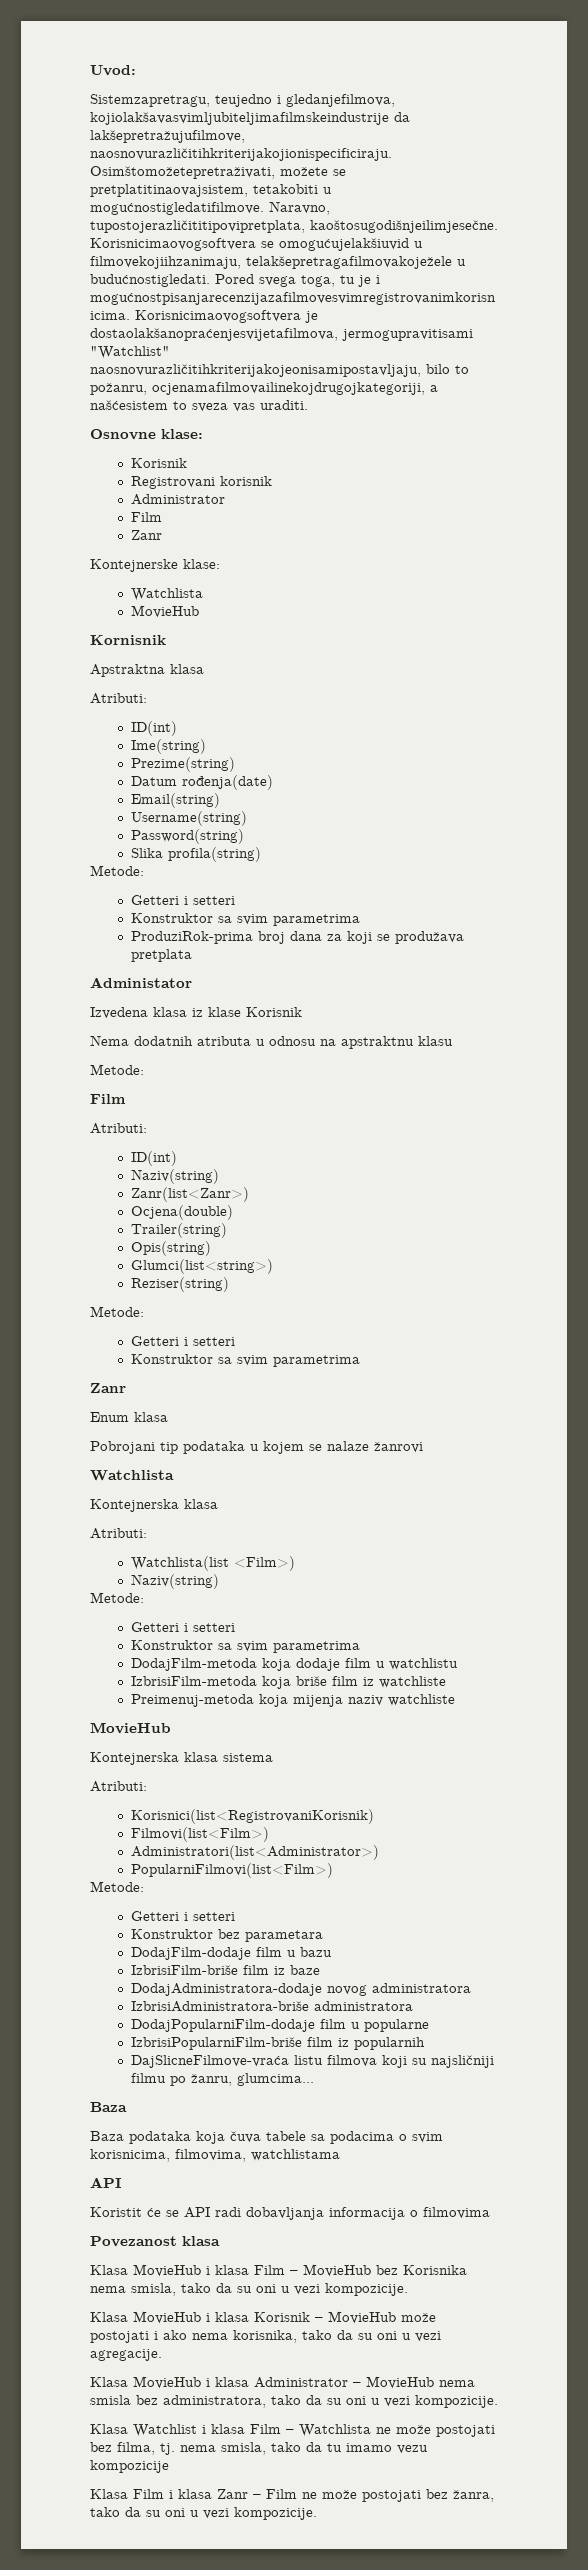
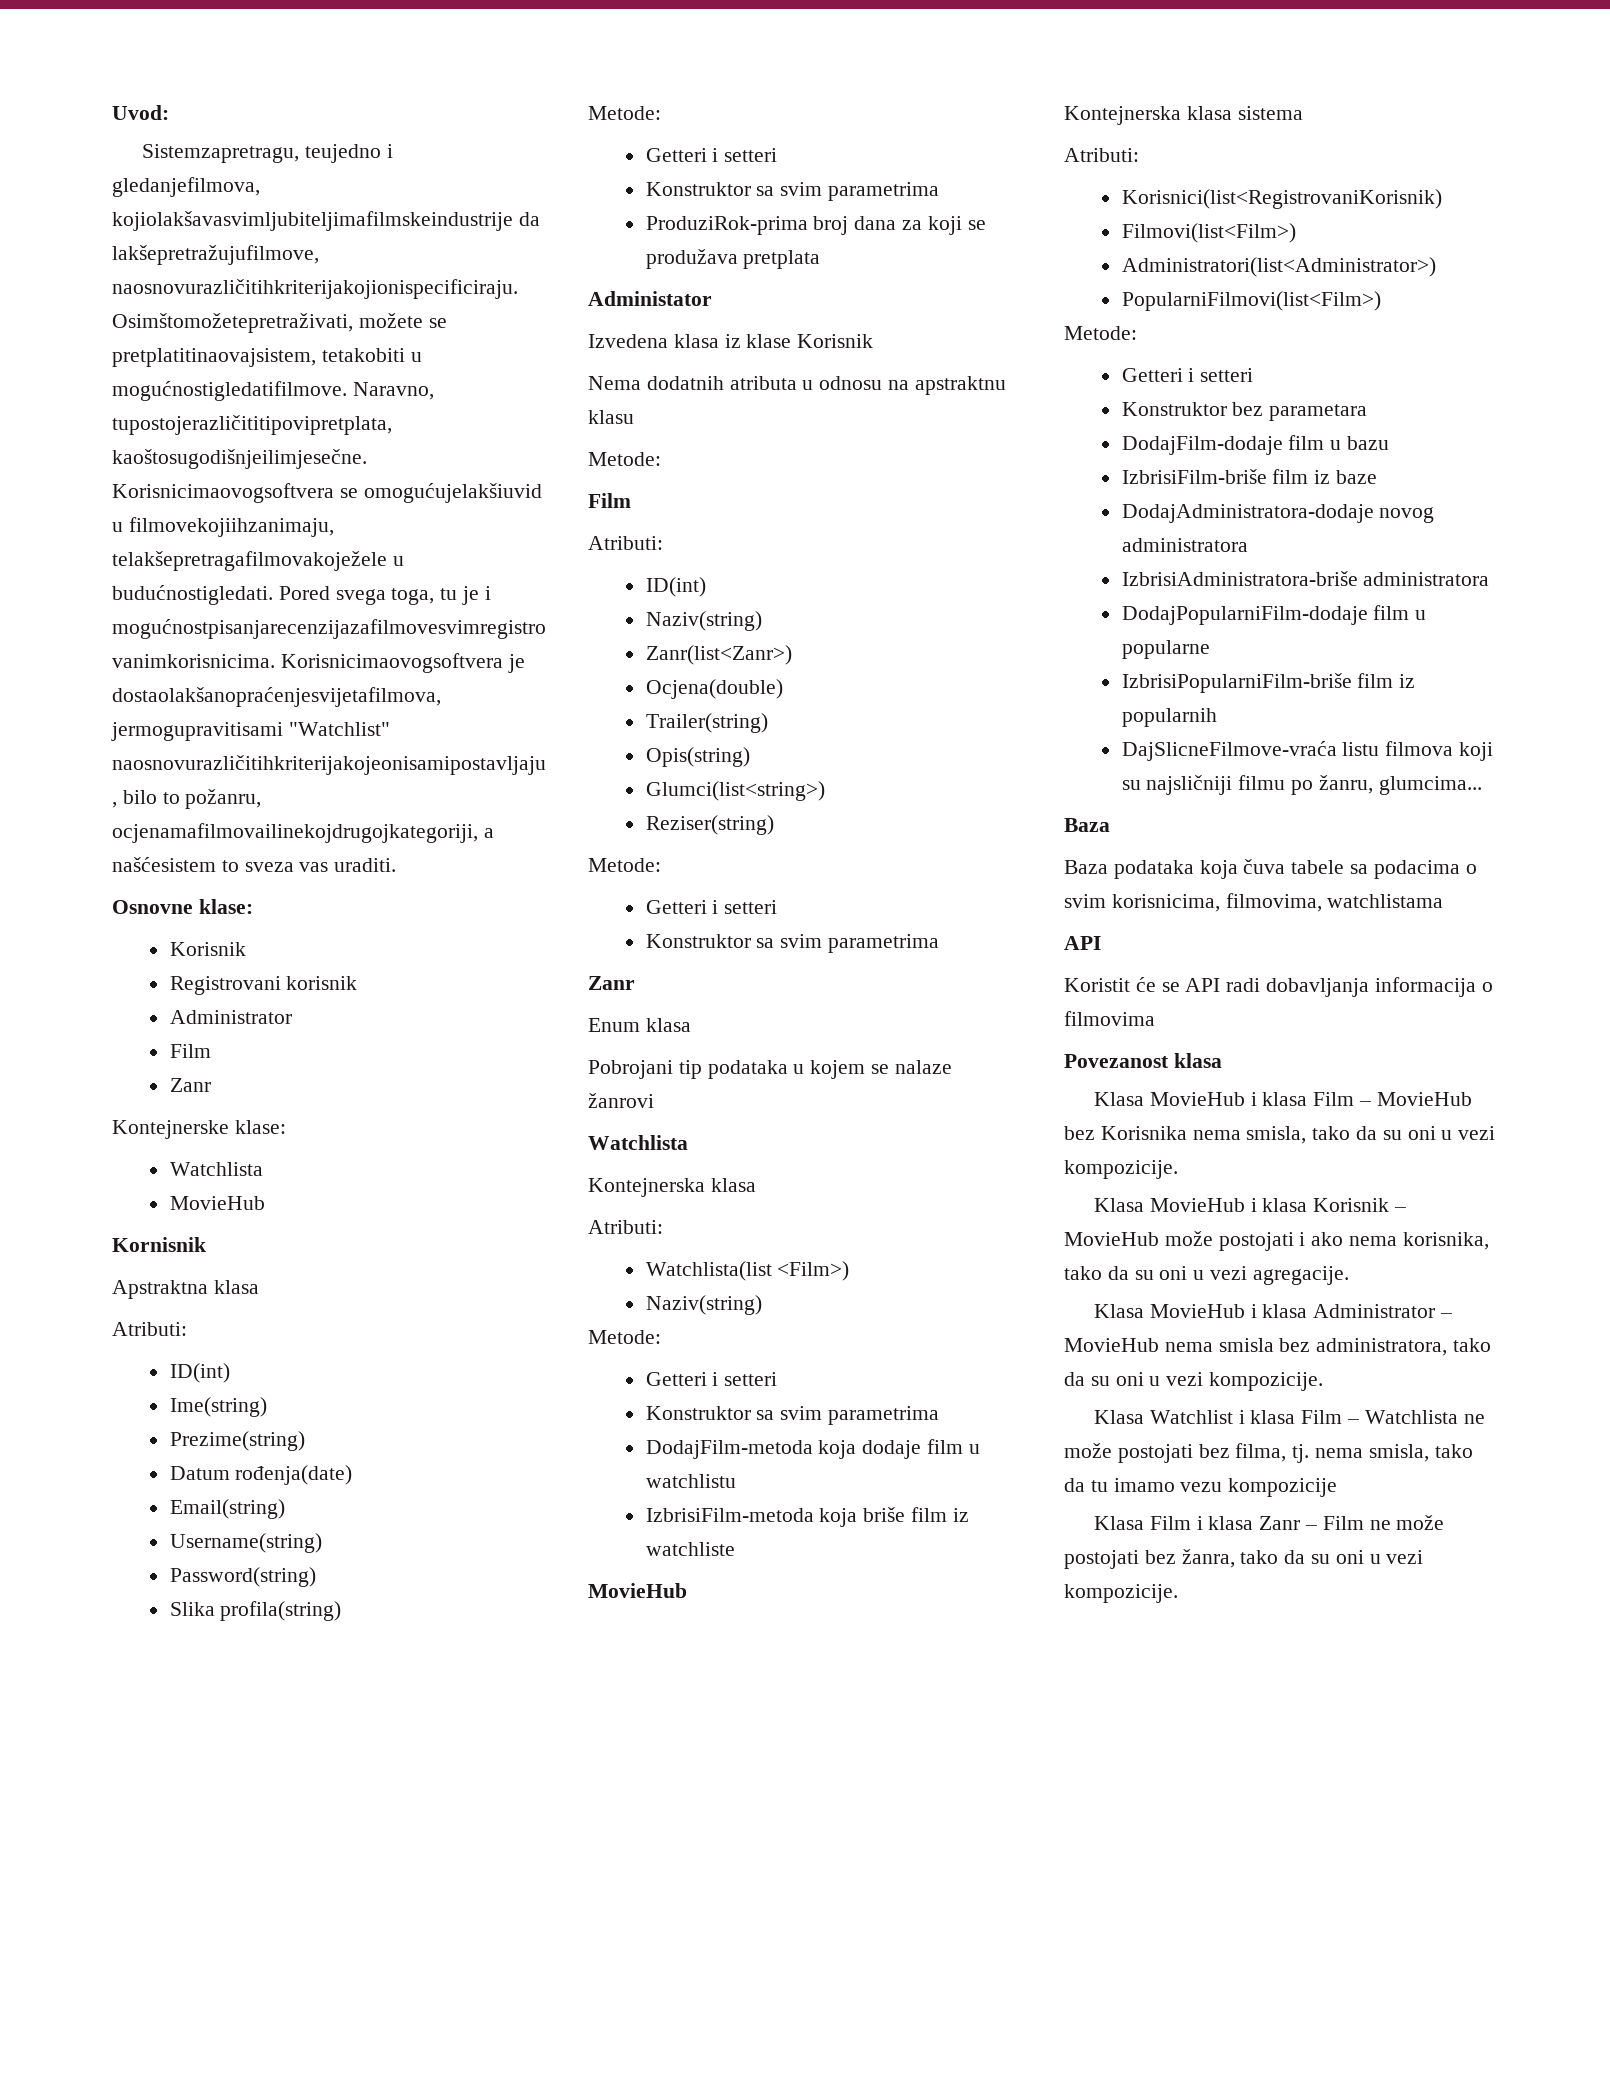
- Preimenuj-metoda koja mijenja naziv watchliste

